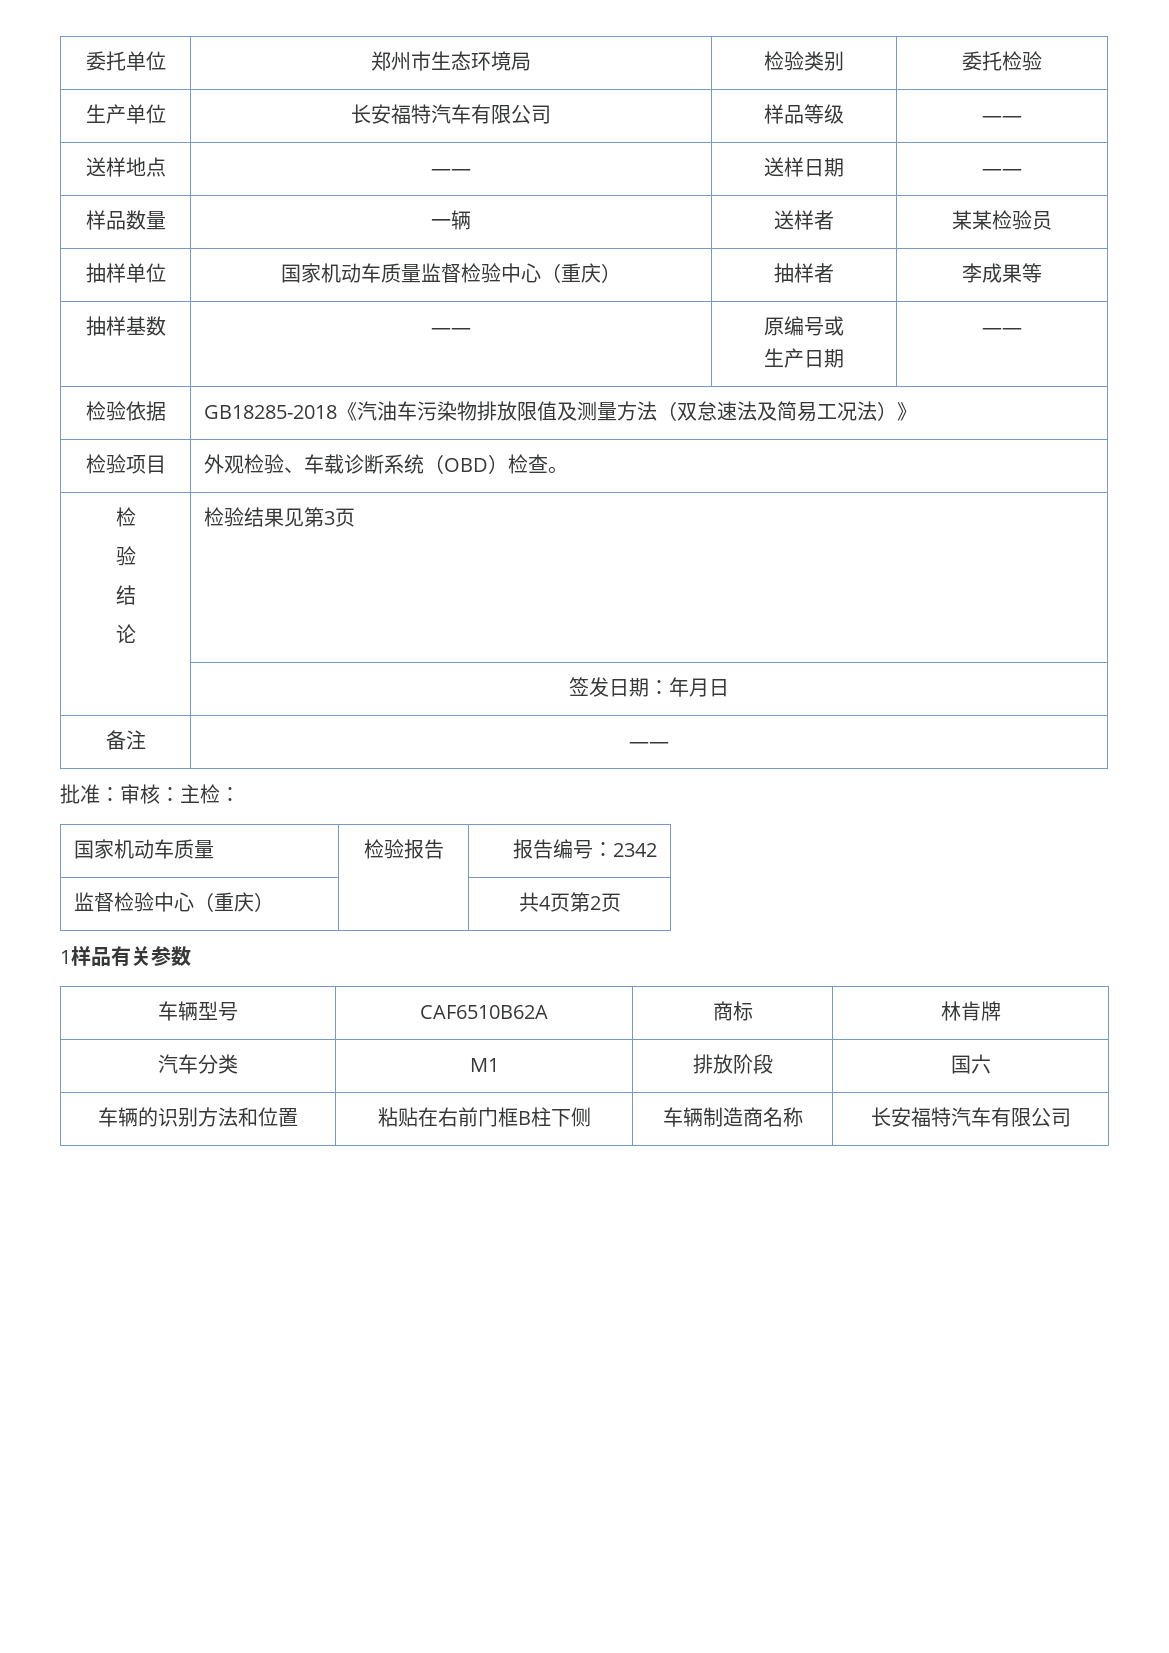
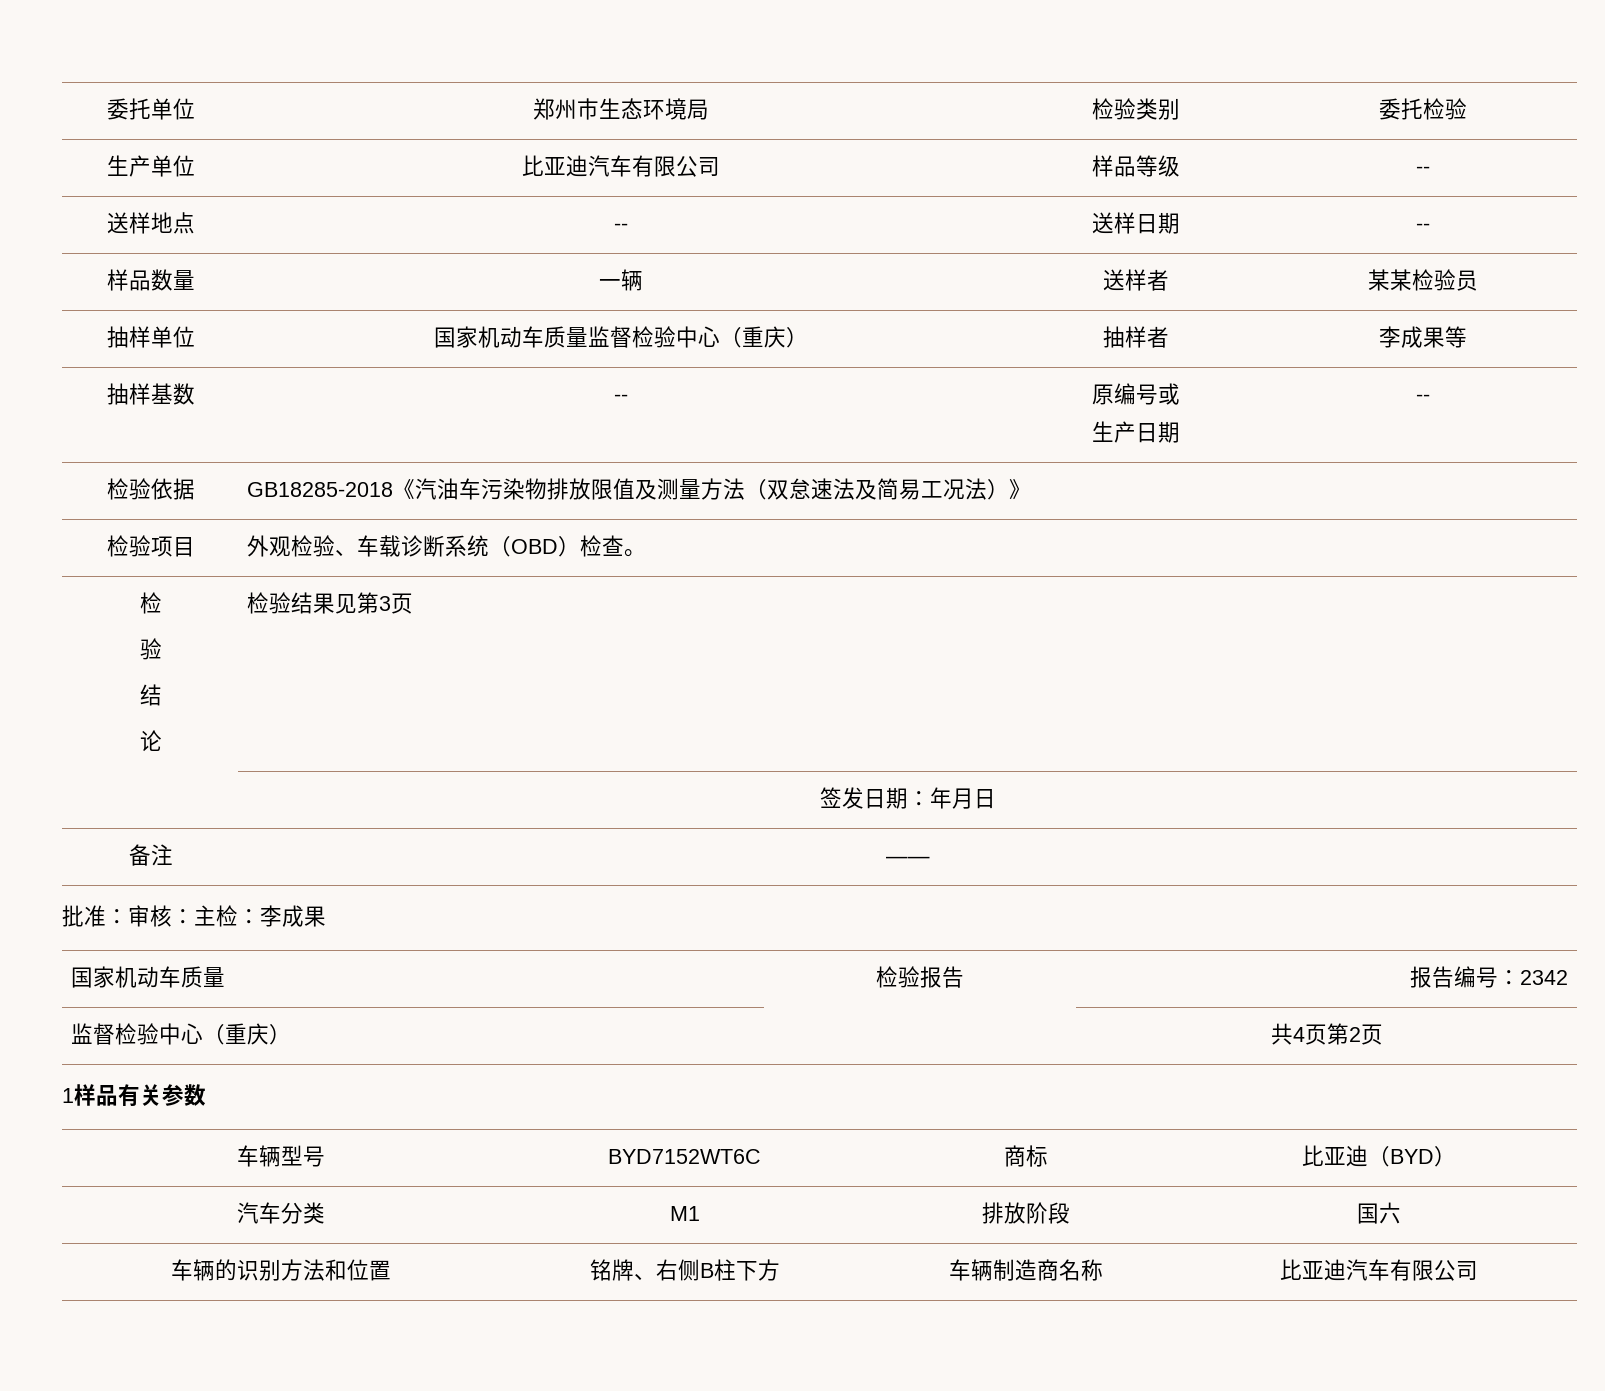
- 生产单位 | 长安福特汽车有限公司 | 样品等级 | ——
+ 生产单位 | 比亚迪汽车有限公司 | 样品等级 | --
- 送样地点 | —— | 送样日期 | ——
+ 送样地点 | -- | 送样日期 | --
- 抽样基数 | —— | 原编号或
- 生产日期 | ——
+ 抽样基数 | -- | 原编号或
+ 生产日期 | --
- 批准：审核：主检：
+ 批准：审核：主检：李成果
- 车辆型号 | CAF6510B62A | 商标 | 林肯牌
+ 车辆型号 | BYD7152WT6C | 商标 | 比亚迪（BYD）
- 车辆的识别方法和位置 | 粘贴在右前门框B柱下侧 | 车辆制造商名称 | 长安福特汽车有限公司
+ 车辆的识别方法和位置 | 铭牌、右侧B柱下方 | 车辆制造商名称 | 比亚迪汽车有限公司

